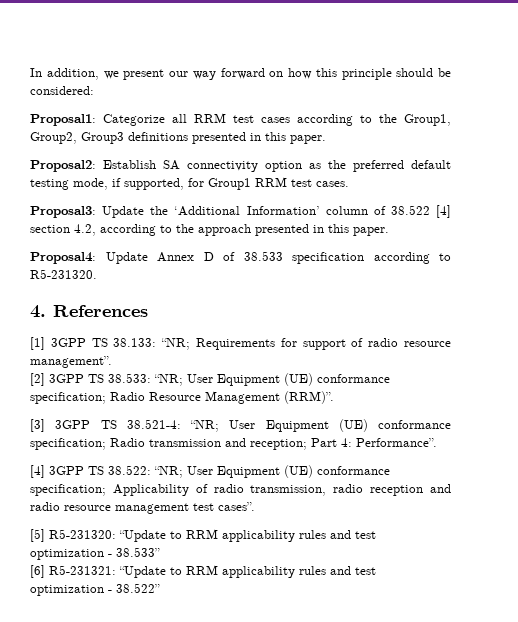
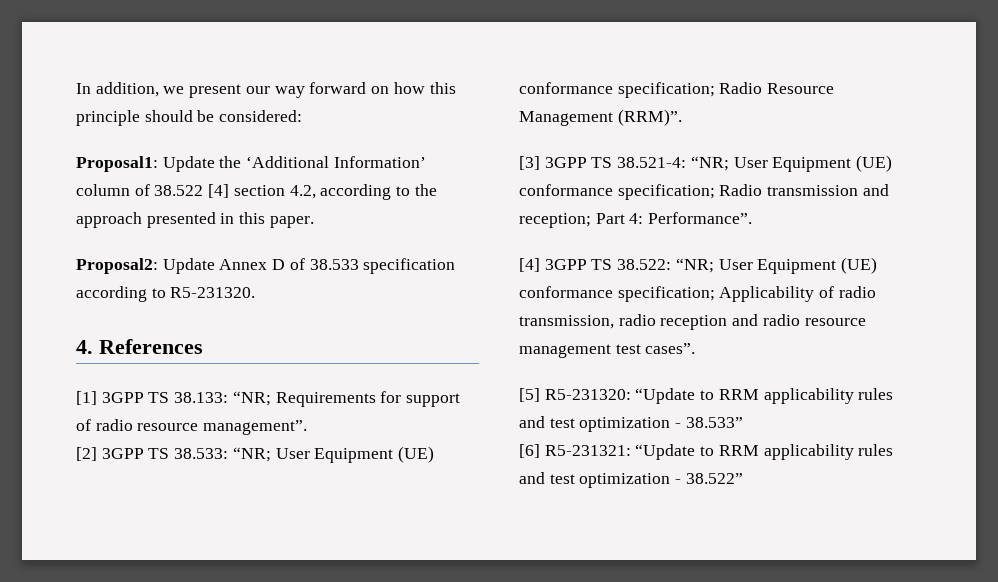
- Proposal1: Categorize all RRM test cases according to the Group1, Group2, Group3 definitions presented in this paper.
- Proposal2: Establish SA connectivity option as the preferred default testing mode, if supported, for Group1 RRM test cases.
- Proposal3: Update the ‘Additional Information’ column of 38.522 [4] section 4.2, according to the approach presented in this paper.
+ Proposal1: Update the ‘Additional Information’ column of 38.522 [4] section 4.2, according to the approach presented in this paper.
- Proposal4: Update Annex D of 38.533 specification according to R5-231320.
+ Proposal2: Update Annex D of 38.533 specification according to R5-231320.

